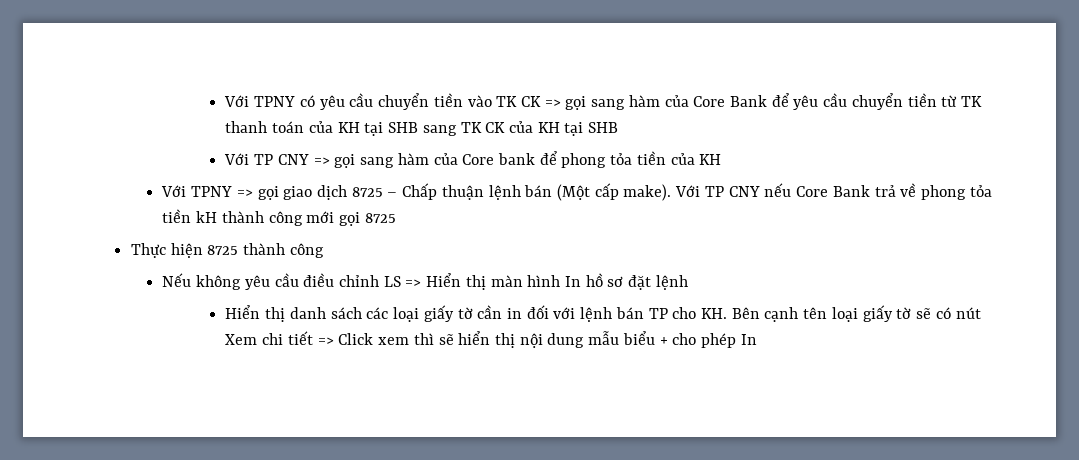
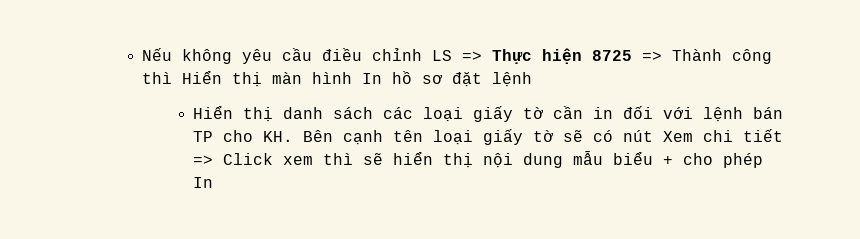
- Với TPNY có yêu cầu chuyển tiền vào TK CK => gọi sang hàm của Core Bank để yêu cầu chuyển tiền từ TK thanh toán của KH tại SHB sang TK CK của KH tại SHB
- Với TP CNY => gọi sang hàm của Core bank để phong tỏa tiền của KH
- Với TPNY => gọi giao dịch 8725 – Chấp thuận lệnh bán (Một cấp make). Với TP CNY nếu Core Bank trả về phong tỏa tiền kH thành công mới gọi 8725
- Thực hiện 8725 thành công
- Nếu không yêu cầu điều chỉnh LS => Hiển thị màn hình In hồ sơ đặt lệnh
+ Nếu không yêu cầu điều chỉnh LS => Thực hiện 8725 => Thành công thì Hiển thị màn hình In hồ sơ đặt lệnh

